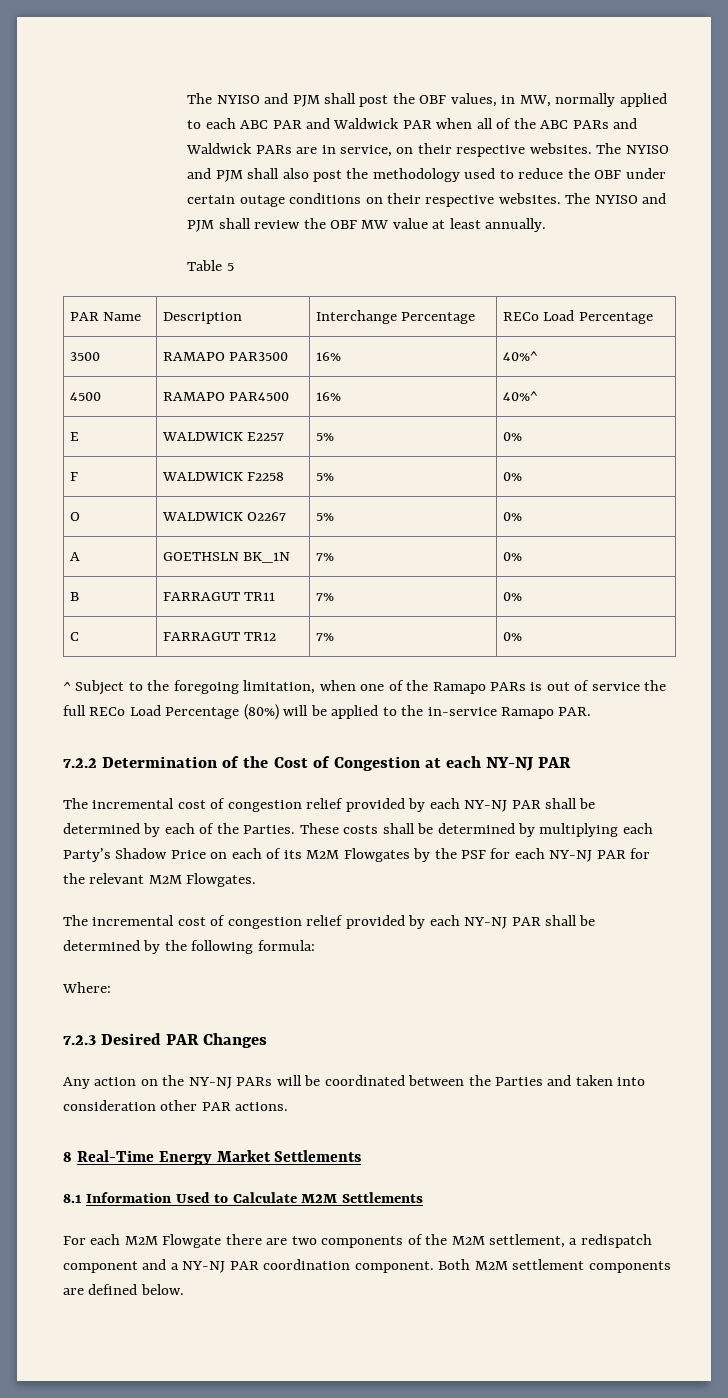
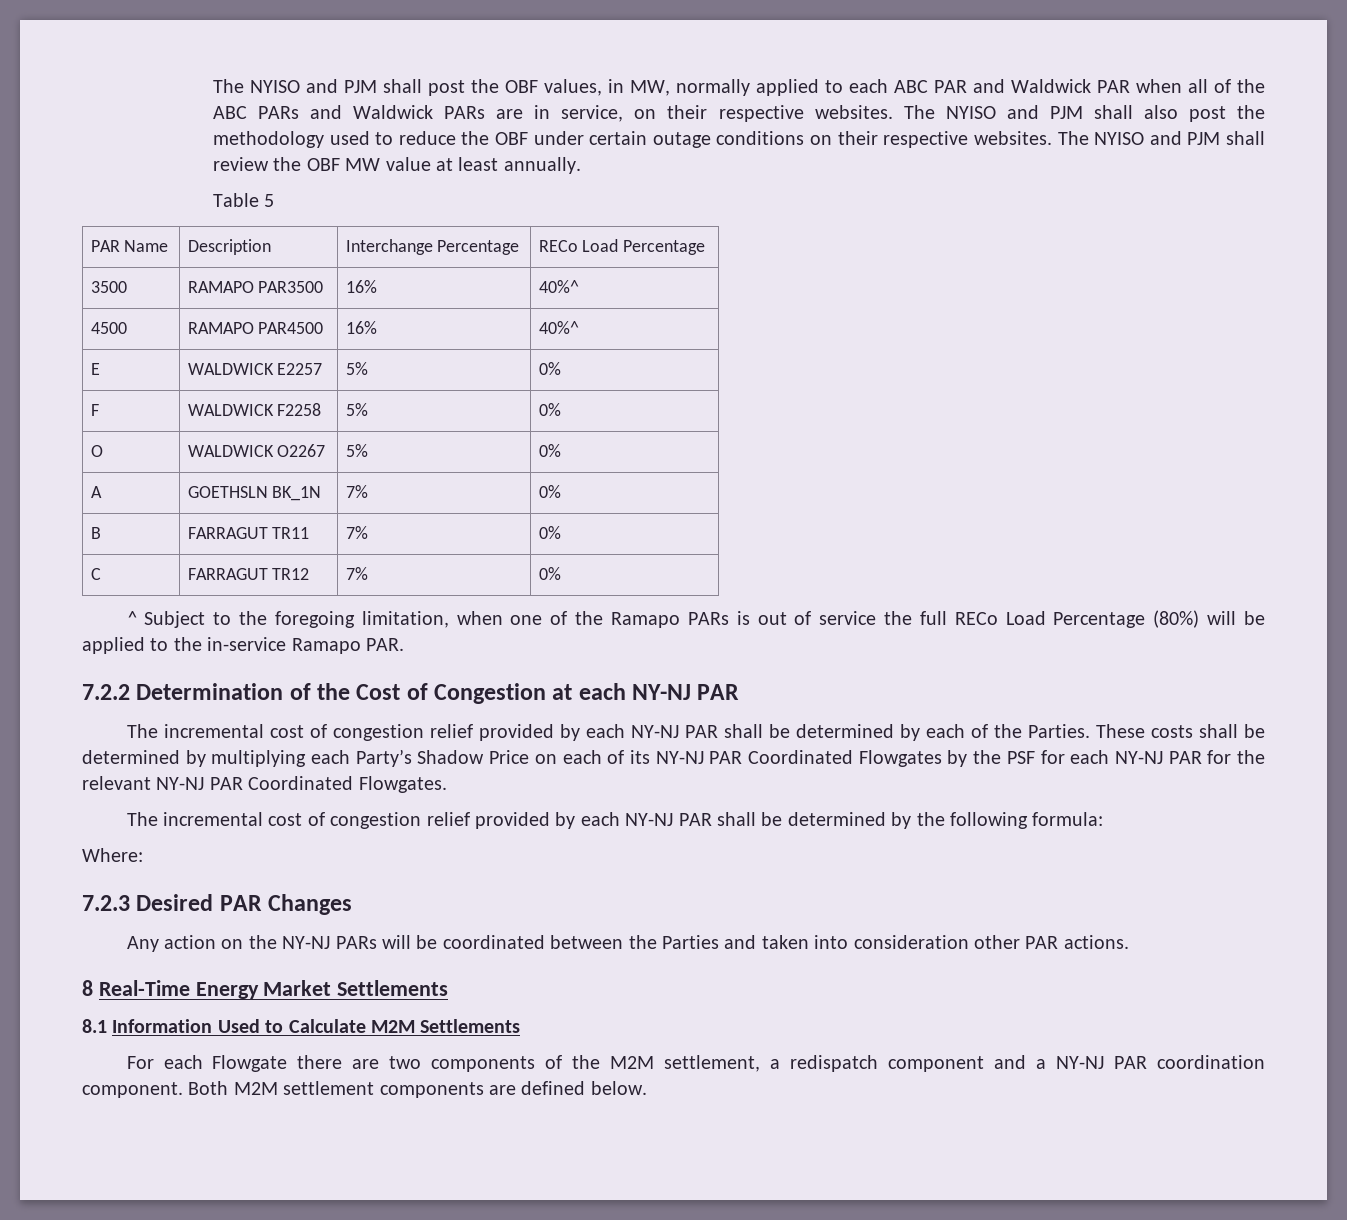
- These costs shall be determined by multiplying each Party’s Shadow Price on each of its M2M Flowgates by the PSF for each NY-NJ PAR for the relevant M2M Flowgates.
+ These costs shall be determined by multiplying each Party’s Shadow Price on each of its NY-NJ PAR Coordinated Flowgates by the PSF for each NY-NJ PAR for the relevant NY-NJ PAR Coordinated Flowgates.
- For each M2M Flowgate there are two components of the M2M settlement, a redispatch component and a NY-NJ PAR coordination component.
+ For each Flowgate there are two components of the M2M settlement, a redispatch component and a NY-NJ PAR coordination component.

